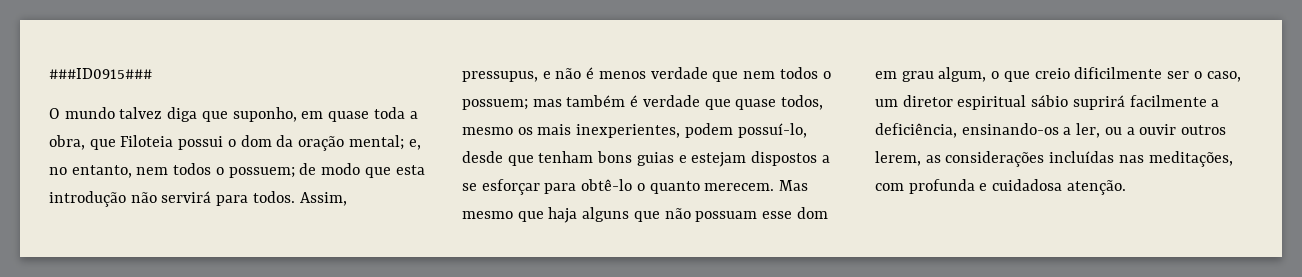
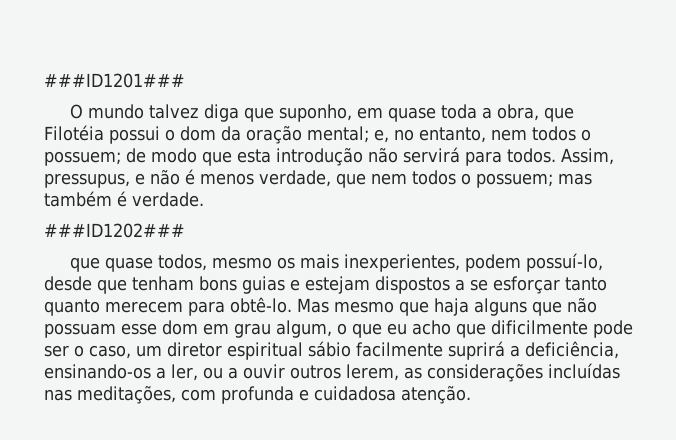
- ###ID0915###
+ ###ID1201###
- O mundo talvez diga que suponho, em quase toda a obra, que Filoteia possui o dom da oração mental; e, no entanto, nem todos o possuem; de modo que esta introdução não servirá para todos.
+ O mundo talvez diga que suponho, em quase toda a obra, que Filotéia possui o dom da oração mental; e, no entanto, nem todos o possuem; de modo que esta introdução não servirá para todos.
- Assim, pressupus, e não é menos verdade que nem todos o possuem; mas também é verdade que quase todos, mesmo os mais inexperientes, podem possuí-lo, desde que tenham bons guias e estejam dispostos a se esforçar para obtê-lo o quanto merecem.
+ Assim, pressupus, e não é menos verdade, que nem todos o possuem; mas também é verdade.
+ ###ID1202###
+ que quase todos, mesmo os mais inexperientes, podem possuí-lo, desde que tenham bons guias e estejam dispostos a se esforçar tanto quanto merecem para obtê-lo.
- Mas mesmo que haja alguns que não possuam esse dom em grau algum, o que creio dificilmente ser o caso, um diretor espiritual sábio suprirá facilmente a deficiência, ensinando-os a ler, ou a ouvir outros lerem, as considerações incluídas nas meditações, com profunda e cuidadosa atenção.
+ Mas mesmo que haja alguns que não possuam esse dom em grau algum, o que eu acho que dificilmente pode ser o caso, um diretor espiritual sábio facilmente suprirá a deficiência, ensinando-os a ler, ou a ouvir outros lerem, as considerações incluídas nas meditações, com profunda e cuidadosa atenção.

